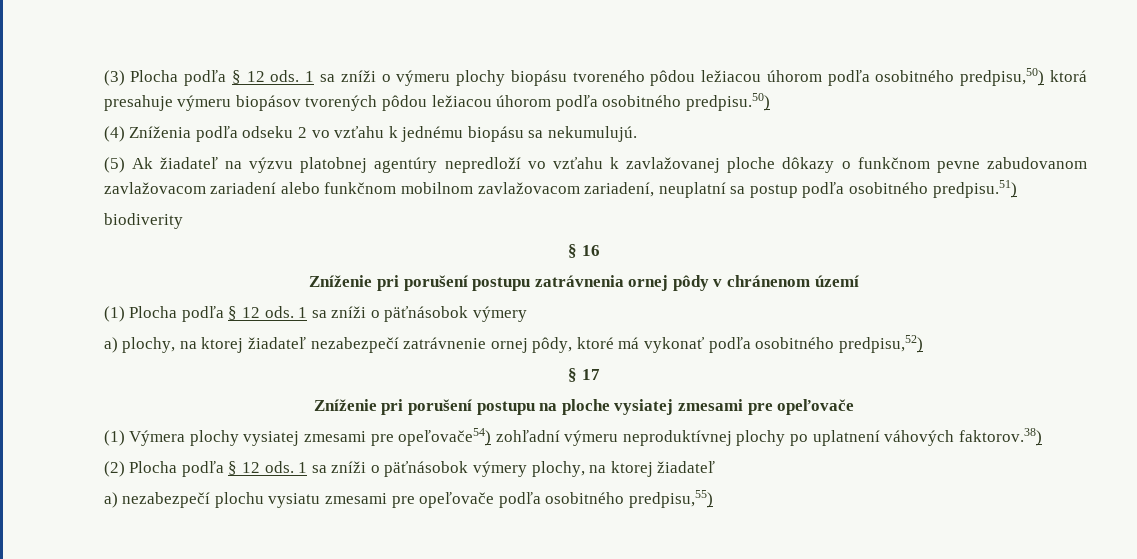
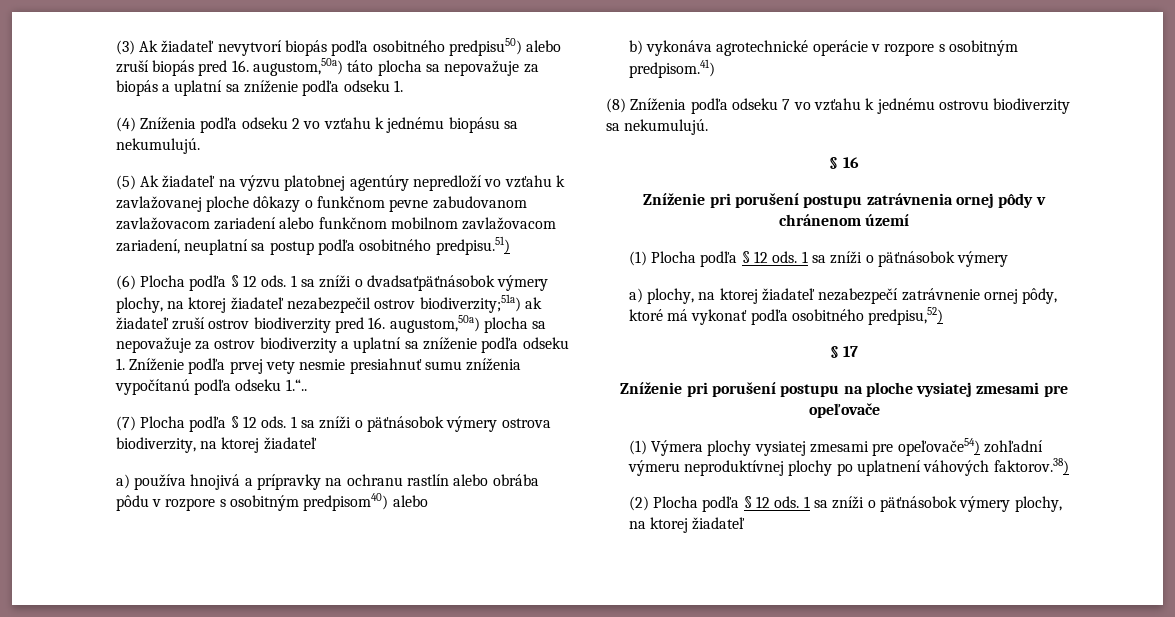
- (3) Plocha podľa § 12 ods. 1 sa zníži o výmeru plochy biopásu tvoreného pôdou ležiacou úhorom podľa osobitného predpisu,50) ktorá presahuje výmeru biopásov tvorených pôdou ležiacou úhorom podľa osobitného predpisu.50)
+ (3) Ak žiadateľ nevytvorí biopás podľa osobitného predpisu50) alebo zruší biopás pred 16. augustom,50a) táto plocha sa nepovažuje za biopás a uplatní sa zníženie podľa odseku 1.
- biodiverity
+ (6) Plocha podľa § 12 ods. 1 sa zníži o dvadsaťpäťnásobok výmery plochy, na ktorej žiadateľ nezabezpečil ostrov biodiverzity;51a) ak žiadateľ zruší ostrov biodiverzity pred 16. augustom,50a) plocha sa nepovažuje za ostrov biodiverzity a uplatní sa zníženie podľa odseku 1. Zníženie podľa prvej vety nesmie presiahnuť sumu zníženia vypočítanú podľa odseku 1.“..
+ (7) Plocha podľa § 12 ods. 1 sa zníži o päťnásobok výmery ostrova biodiverzity, na ktorej žiadateľ
+ a) používa hnojivá a prípravky na ochranu rastlín alebo obrába pôdu v rozpore s osobitným predpisom40) alebo
+ b) vykonáva agrotechnické operácie v rozpore s osobitným predpisom.41)
+ (8) Zníženia podľa odseku 7 vo vzťahu k jednému ostrovu biodiverzity sa nekumulujú.
- a) nezabezpečí plochu vysiatu zmesami pre opeľovače podľa osobitného predpisu,55)

